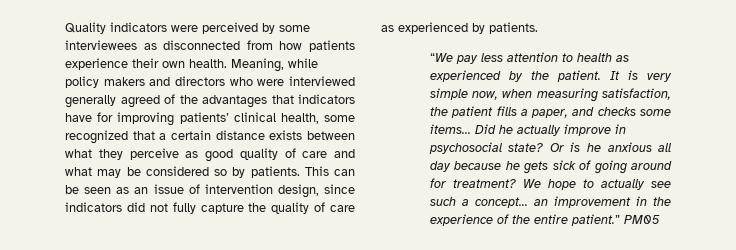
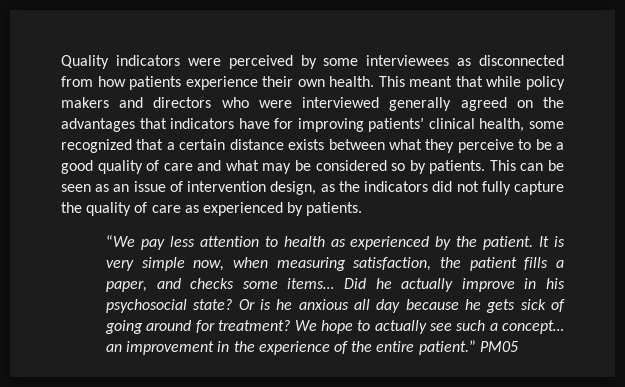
- Meaning, while policy makers and directors who were interviewed generally agreed of the advantages that indicators have for improving patients’ clinical health, some recognized that a certain distance exists between what they perceive as good quality of care and what may be considered so by patients.
+ This meant that while policy makers and directors who were interviewed generally agreed on the advantages that indicators have for improving patients’ clinical health, some recognized that a certain distance exists between what they perceive to be a good quality of care and what may be considered so by patients.
- This can be seen as an issue of intervention design, since indicators did not fully capture the quality of care as experienced by patients.
+ This can be seen as an issue of intervention design, as the indicators did not fully capture the quality of care as experienced by patients.
- Did he actually improve in psychosocial state?
+ Did he actually improve in his psychosocial state?

